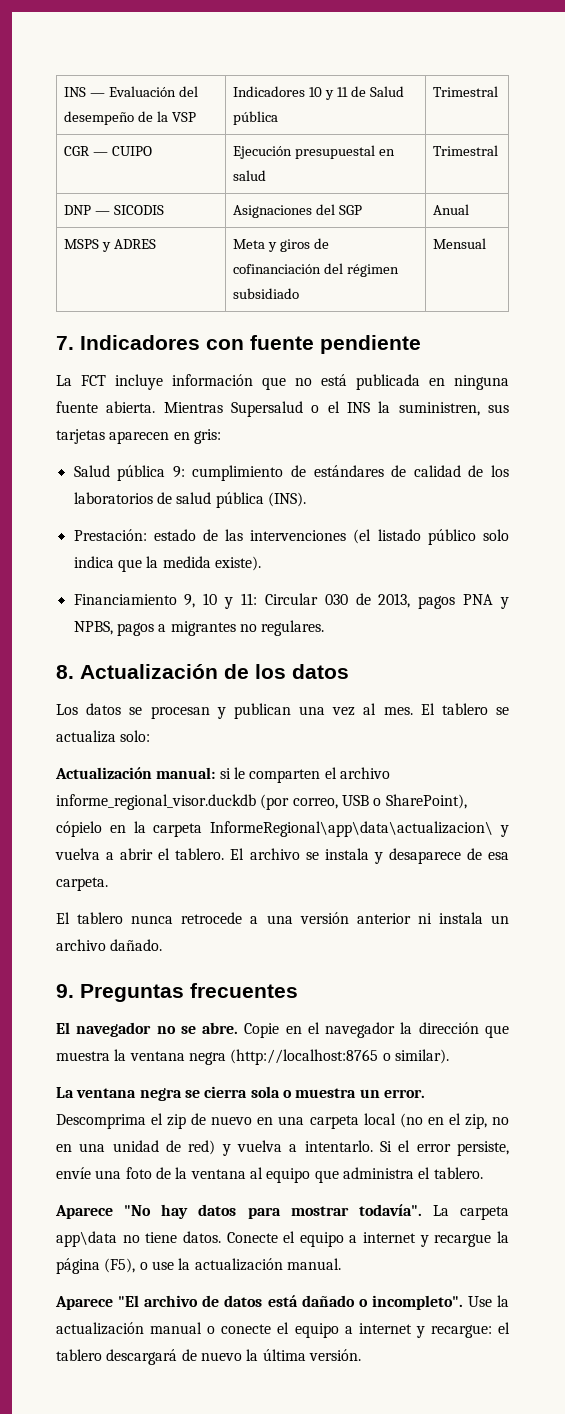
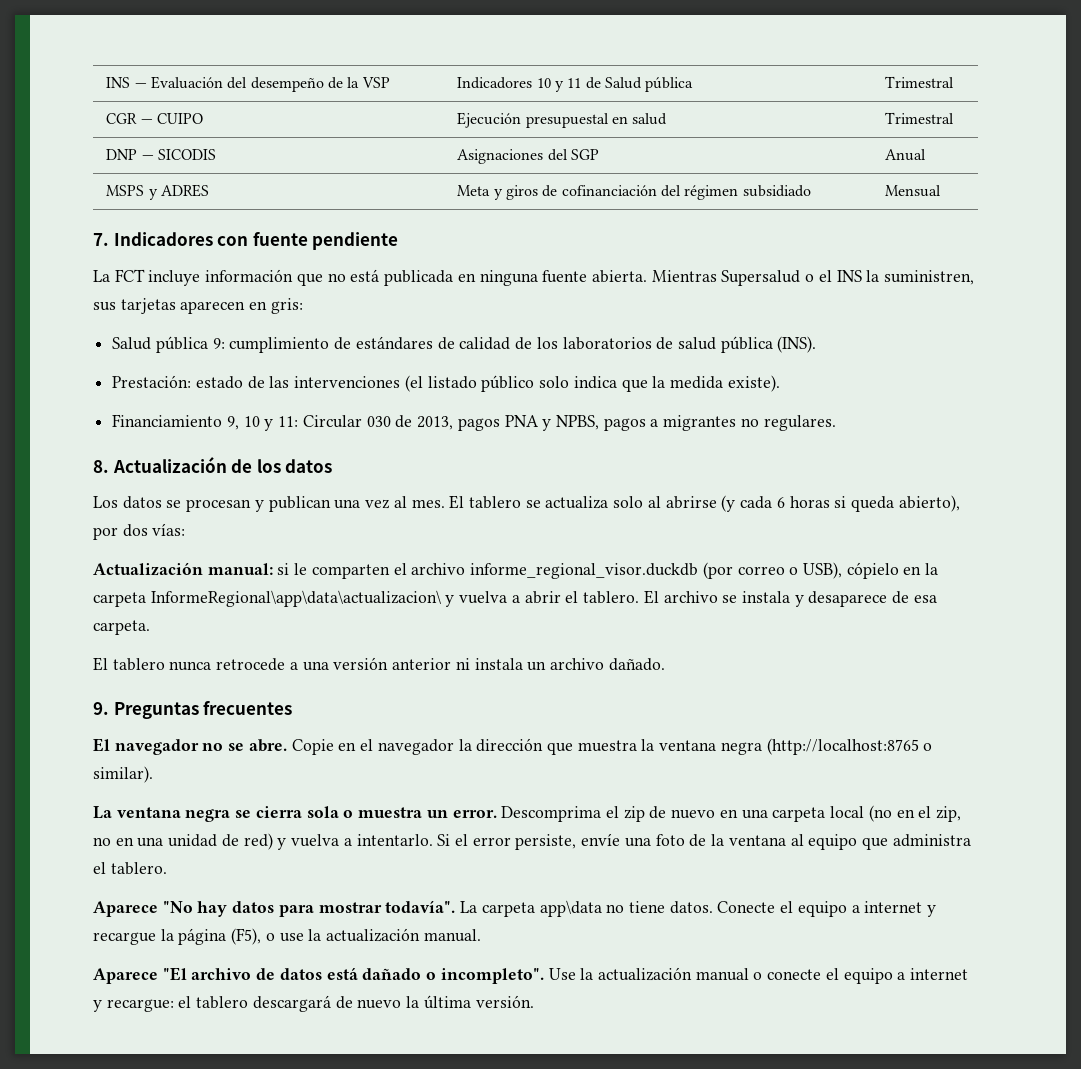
- El tablero se actualiza solo:
+ El tablero se actualiza solo al abrirse (y cada 6 horas si queda abierto), por dos vías:
- Actualización manual: si le comparten el archivo informe_regional_visor.duckdb (por correo, USB o SharePoint), cópielo en la carpeta InformeRegional\app\data\actualizacion\ y vuelva a abrir el tablero.
+ Actualización manual: si le comparten el archivo informe_regional_visor.duckdb (por correo o USB), cópielo en la carpeta InformeRegional\app\data\actualizacion\ y vuelva a abrir el tablero.

